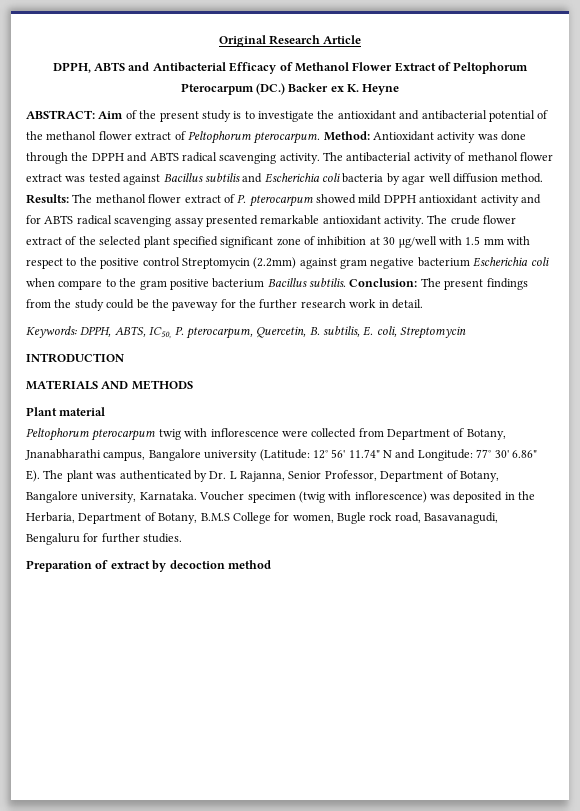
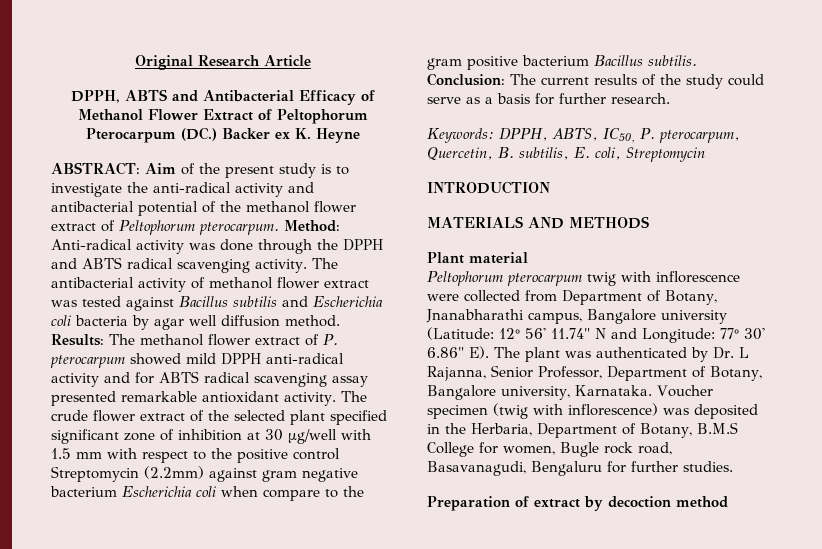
- ABSTRACT: Aim of the present study is to investigate the antioxidant and antibacterial potential of the methanol flower extract of Peltophorum pterocarpum.
+ ABSTRACT: Aim of the present study is to investigate the anti-radical activity and antibacterial potential of the methanol flower extract of Peltophorum pterocarpum.
- Method: Antioxidant activity was done through the DPPH and ABTS radical scavenging activity.
+ Method: Anti-radical activity was done through the DPPH and ABTS radical scavenging activity.
- Results: The methanol flower extract of P. pterocarpum showed mild DPPH antioxidant activity and for ABTS radical scavenging assay presented remarkable antioxidant activity.
+ Results: The methanol flower extract of P. pterocarpum showed mild DPPH anti-radical activity and for ABTS radical scavenging assay presented remarkable antioxidant activity.
- Conclusion: The present findings from the study could be the paveway for the further research work in detail.
+ Conclusion: The current results of the study could serve as a basis for further research.

